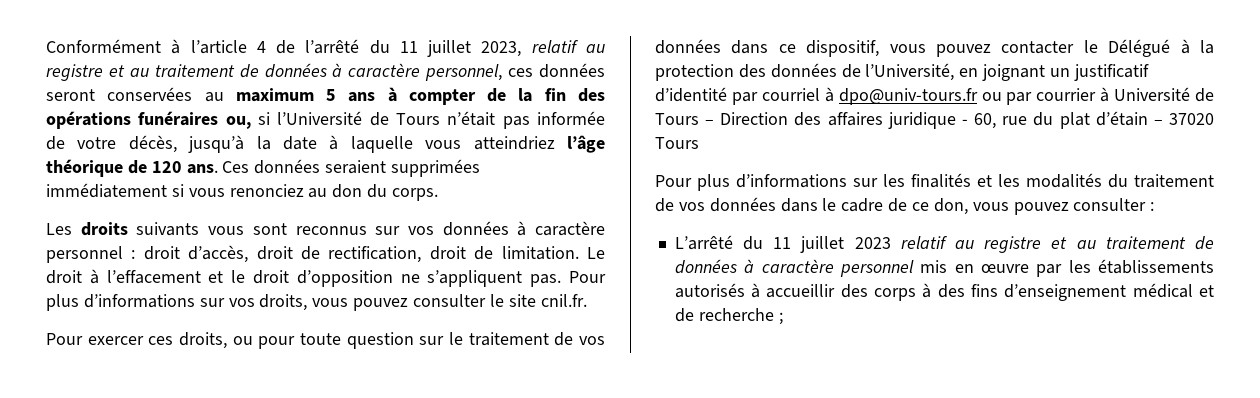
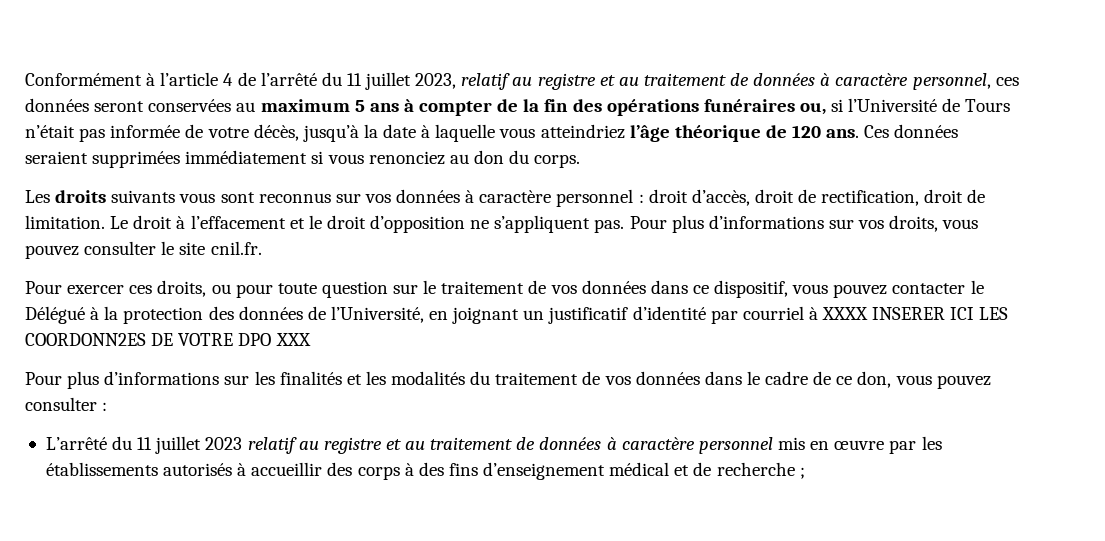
- Pour exercer ces droits, ou pour toute question sur le traitement de vos données dans ce dispositif, vous pouvez contacter le Délégué à la protection des données de l’Université, en joignant un justificatif d’identité par courriel à dpo@univ-tours.fr ou par courrier à Université de Tours – Direction des affaires juridique - 60, rue du plat d’étain – 37020 Tours
+ Pour exercer ces droits, ou pour toute question sur le traitement de vos données dans ce dispositif, vous pouvez contacter le Délégué à la protection des données de l’Université, en joignant un justificatif d’identité par courriel à XXXX INSERER ICI LES COORDONN2ES DE VOTRE DPO XXX

